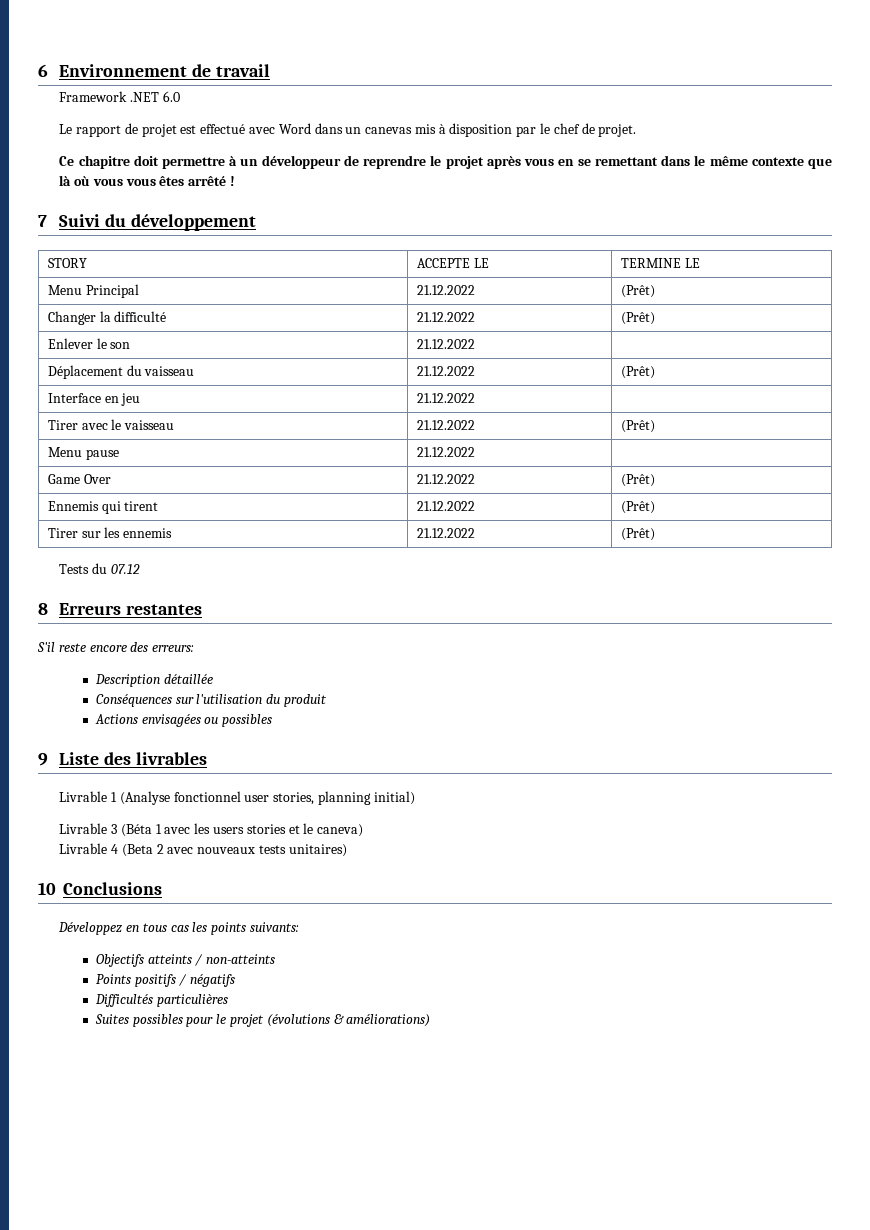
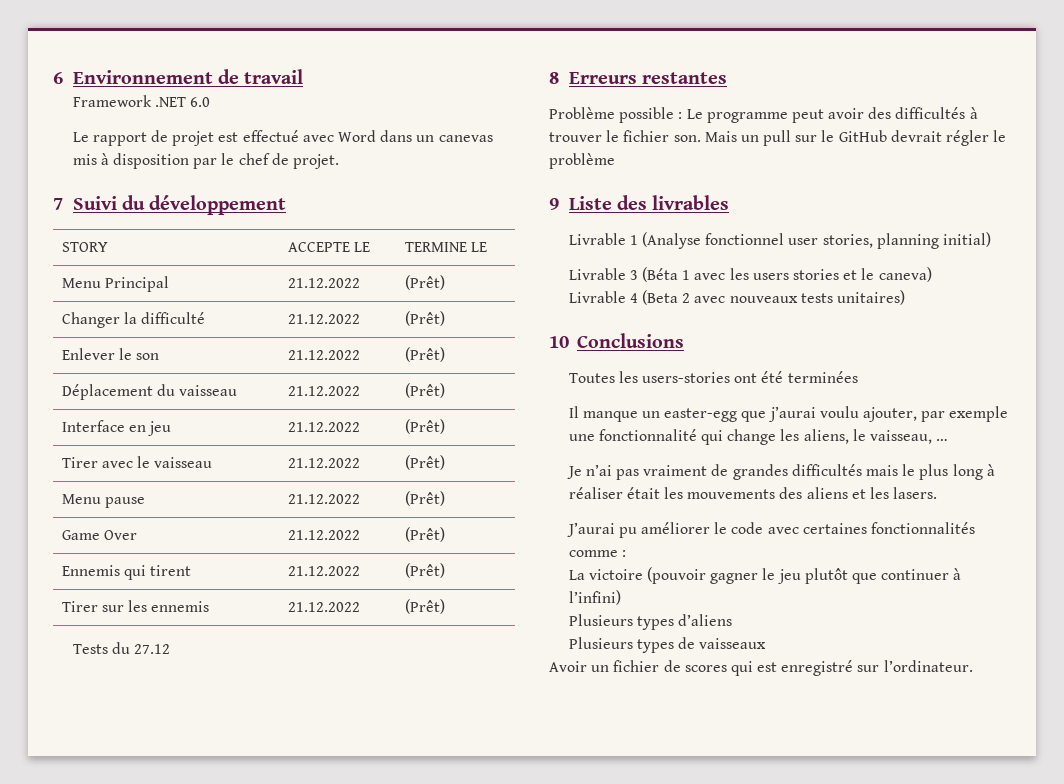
- Ce chapitre doit permettre à un développeur de reprendre le projet après vous en se remettant dans le même contexte que là où vous vous êtes arrêté !
- Enlever le son | 21.12.2022 |
+ Enlever le son | 21.12.2022 | (Prêt)
- Interface en jeu | 21.12.2022 |
+ Interface en jeu | 21.12.2022 | (Prêt)
- Menu pause | 21.12.2022 |
+ Menu pause | 21.12.2022 | (Prêt)
- Tests du 07.12
+ Tests du 27.12
- S'il reste encore des erreurs:
- Description détaillée
- Conséquences sur l'utilisation du produit
- Actions envisagées ou possibles
+ Problème possible : Le programme peut avoir des difficultés à trouver le fichier son. Mais un pull sur le GitHub devrait régler le problème
- Développez en tous cas les points suivants:
- Objectifs atteints / non-atteints
- Points positifs / négatifs
- Difficultés particulières
- Suites possibles pour le projet (évolutions & améliorations)
+ Toutes les users-stories ont été terminées
+ Il manque un easter-egg que j’aurai voulu ajouter, par exemple une fonctionnalité qui change les aliens, le vaisseau, …
+ Je n’ai pas vraiment de grandes difficultés mais le plus long à réaliser était les mouvements des aliens et les lasers.
+ J’aurai pu améliorer le code avec certaines fonctionnalités comme :
+ La victoire (pouvoir gagner le jeu plutôt que continuer à l’infini)
+ Plusieurs types d’aliens
+ Plusieurs types de vaisseaux
+ Avoir un fichier de scores qui est enregistré sur l’ordinateur.

